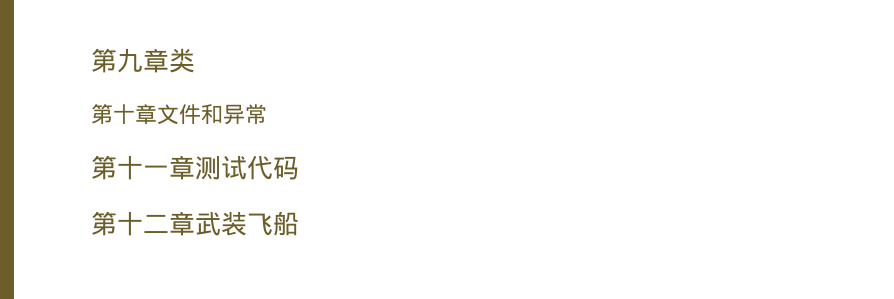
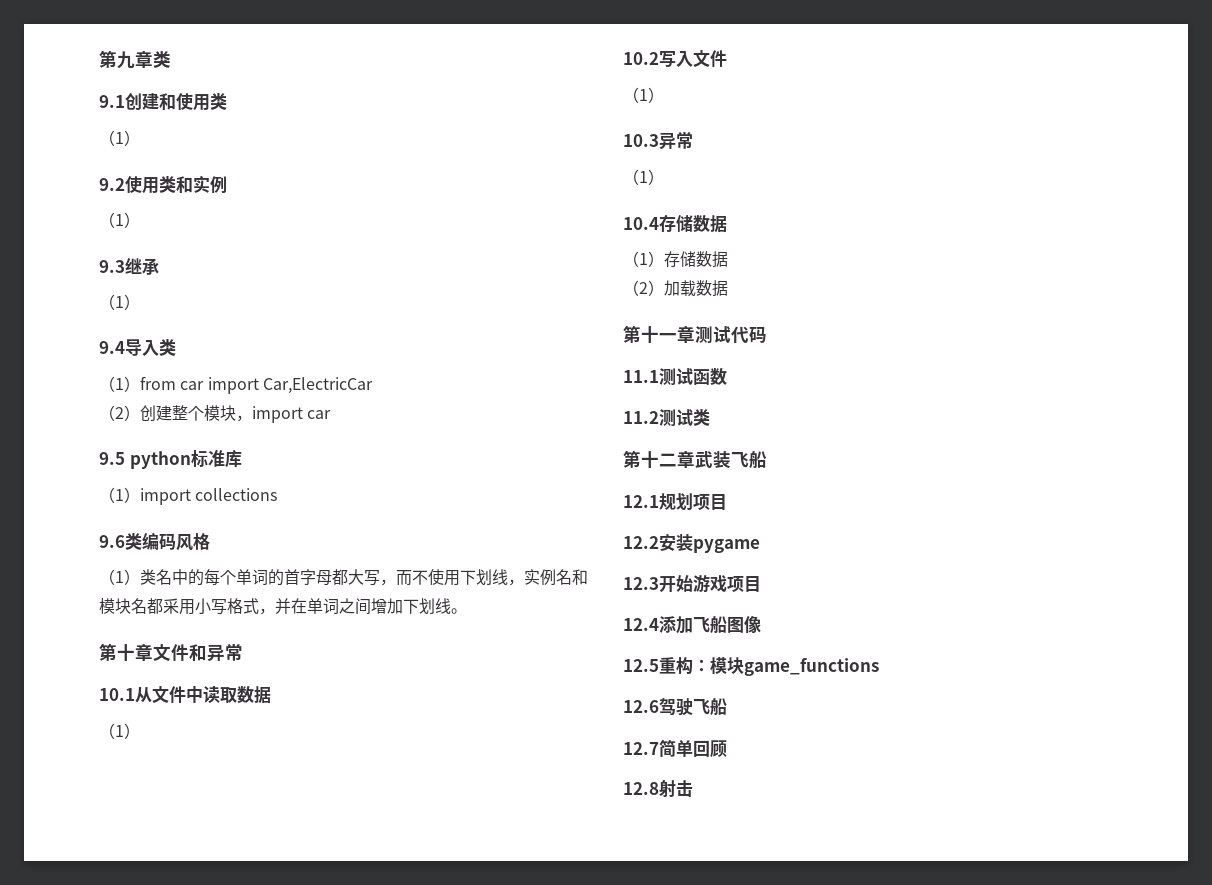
+ 9.1创建和使用类
+ （1）
+ 9.2使用类和实例
+ （1）
+ 9.3继承
+ （1）
+ 9.4导入类
+ （1）from car import Car,ElectricCar
+ （2）创建整个模块，import car
+ 9.5 python标准库
+ （1）import collections
+ 9.6类编码风格
+ （1）类名中的每个单词的首字母都大写，而不使用下划线，实例名和模块名都采用小写格式，并在单词之间增加下划线。
  第十章文件和异常
+ 10.1从文件中读取数据
+ （1）
+ 10.2写入文件
+ （1）
+ 10.3异常
+ （1）
+ 10.4存储数据
+ （1）存储数据
+ （2）加载数据
+ 11.1测试函数
+ 11.2测试类
+ 12.1规划项目
+ 12.2安装pygame
+ 12.3开始游戏项目
+ 12.4添加飞船图像
+ 12.5重构：模块game_functions
+ 12.6驾驶飞船
+ 12.7简单回顾
+ 12.8射击

